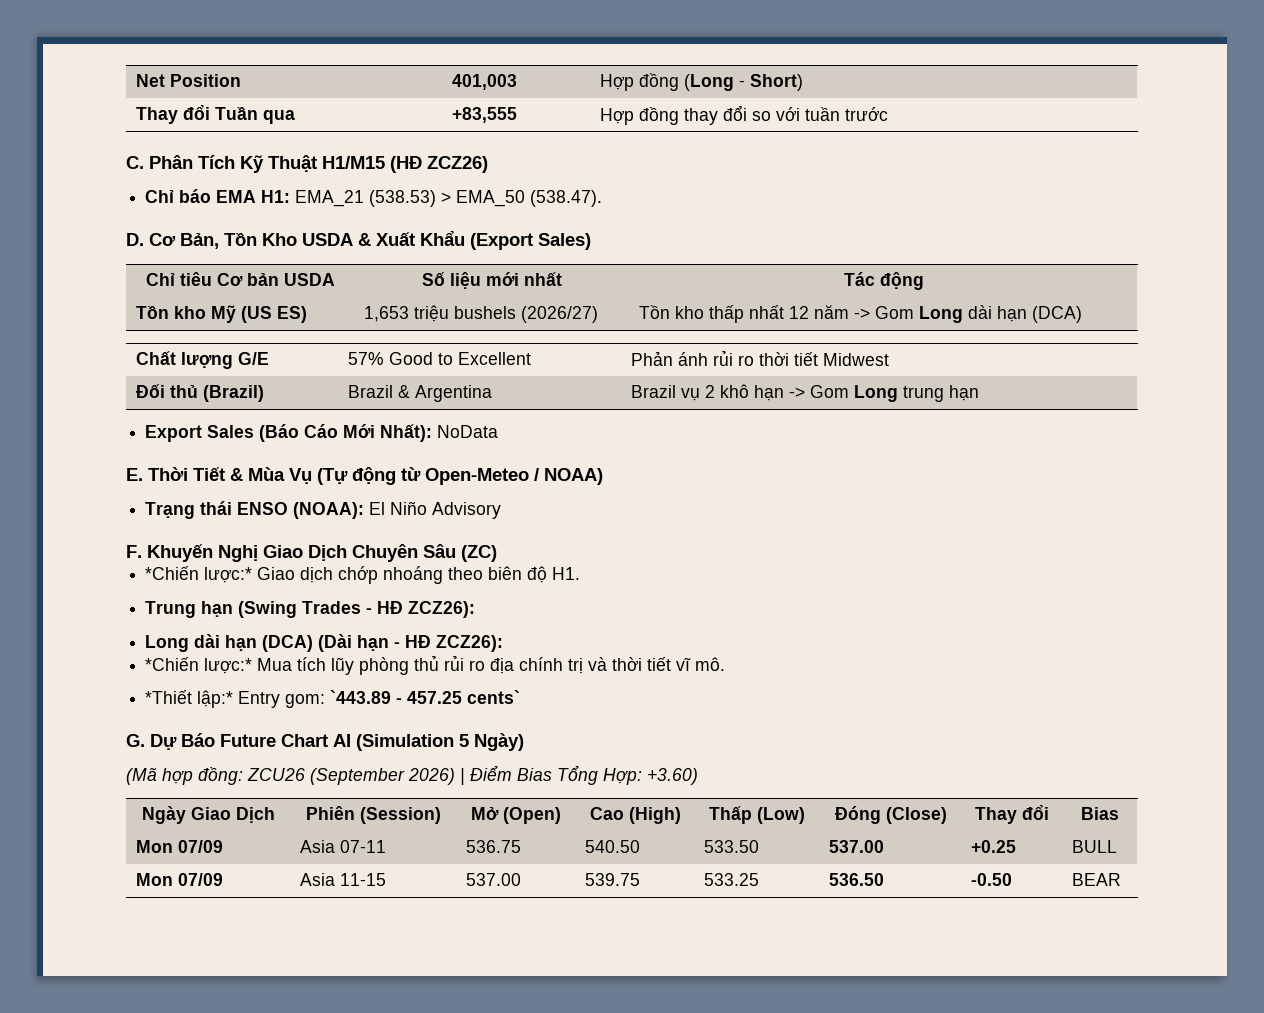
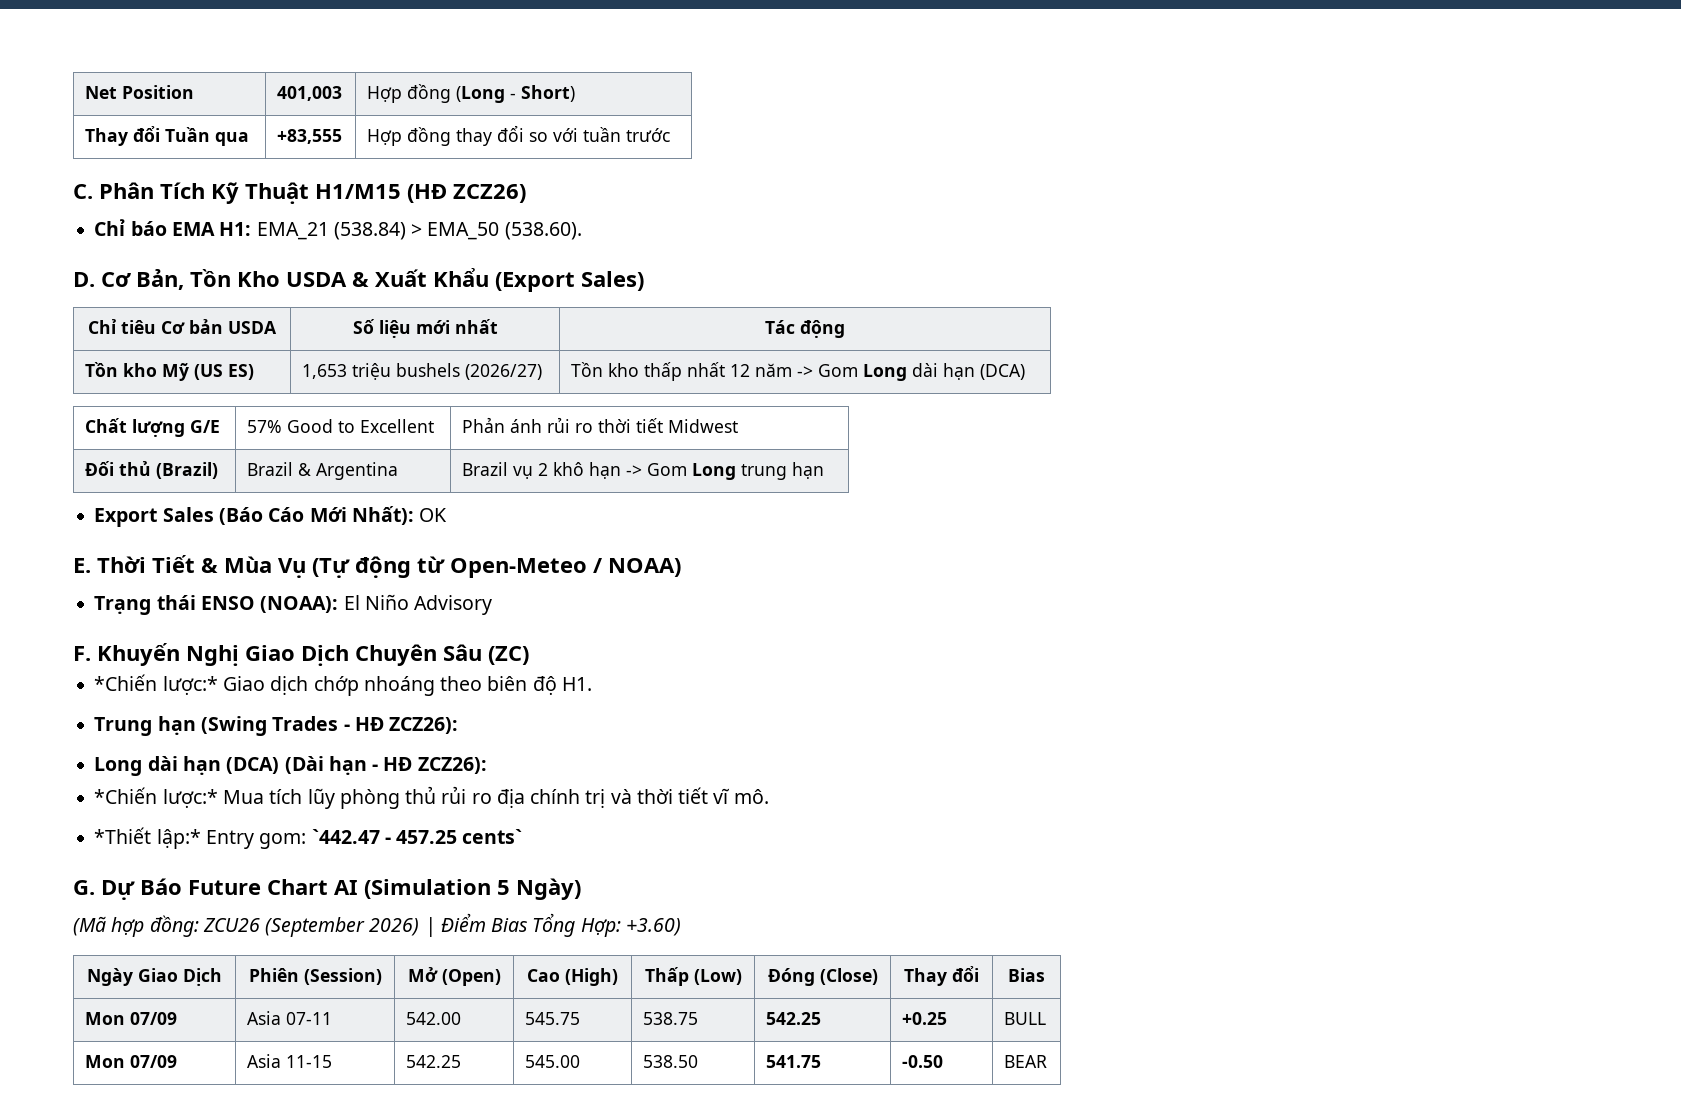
- Chỉ báo EMA H1: EMA_21 (538.53) > EMA_50 (538.47).
+ Chỉ báo EMA H1: EMA_21 (538.84) > EMA_50 (538.60).
- Export Sales (Báo Cáo Mới Nhất): NoData
+ Export Sales (Báo Cáo Mới Nhất): OK
- *Thiết lập:* Entry gom: `443.89 - 457.25 cents`
+ *Thiết lập:* Entry gom: `442.47 - 457.25 cents`
- Mon 07/09 | Asia 07-11 | 536.75 | 540.50 | 533.50 | 537.00 | +0.25 | BULL
+ Mon 07/09 | Asia 07-11 | 542.00 | 545.75 | 538.75 | 542.25 | +0.25 | BULL
- Mon 07/09 | Asia 11-15 | 537.00 | 539.75 | 533.25 | 536.50 | -0.50 | BEAR
+ Mon 07/09 | Asia 11-15 | 542.25 | 545.00 | 538.50 | 541.75 | -0.50 | BEAR

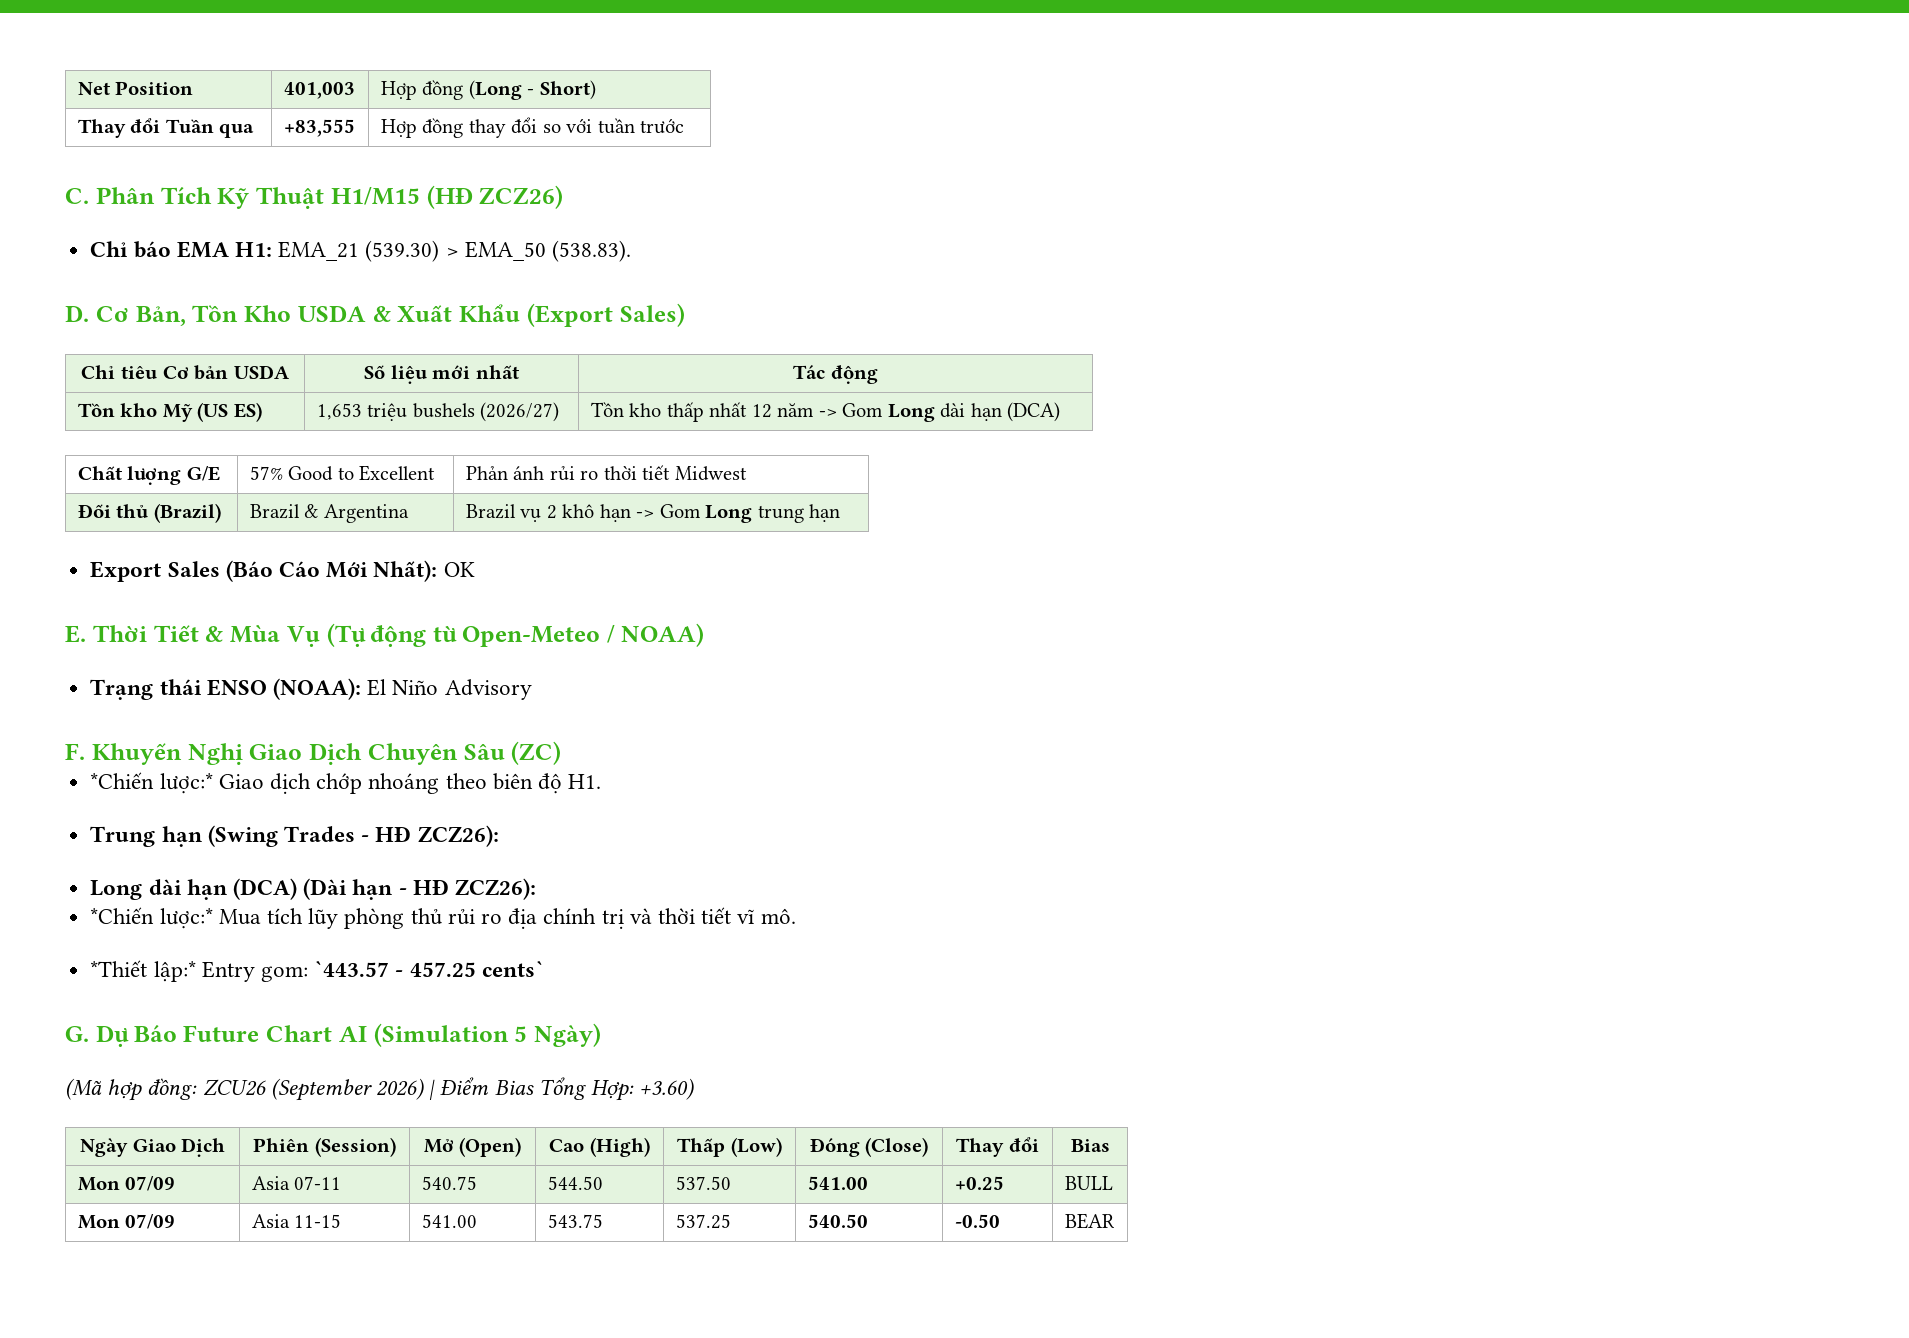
- Chỉ báo EMA H1: EMA_21 (538.84) > EMA_50 (538.60).
+ Chỉ báo EMA H1: EMA_21 (539.30) > EMA_50 (538.83).
- *Thiết lập:* Entry gom: `442.47 - 457.25 cents`
+ *Thiết lập:* Entry gom: `443.57 - 457.25 cents`
- Mon 07/09 | Asia 07-11 | 542.00 | 545.75 | 538.75 | 542.25 | +0.25 | BULL
+ Mon 07/09 | Asia 07-11 | 540.75 | 544.50 | 537.50 | 541.00 | +0.25 | BULL
- Mon 07/09 | Asia 11-15 | 542.25 | 545.00 | 538.50 | 541.75 | -0.50 | BEAR
+ Mon 07/09 | Asia 11-15 | 541.00 | 543.75 | 537.25 | 540.50 | -0.50 | BEAR

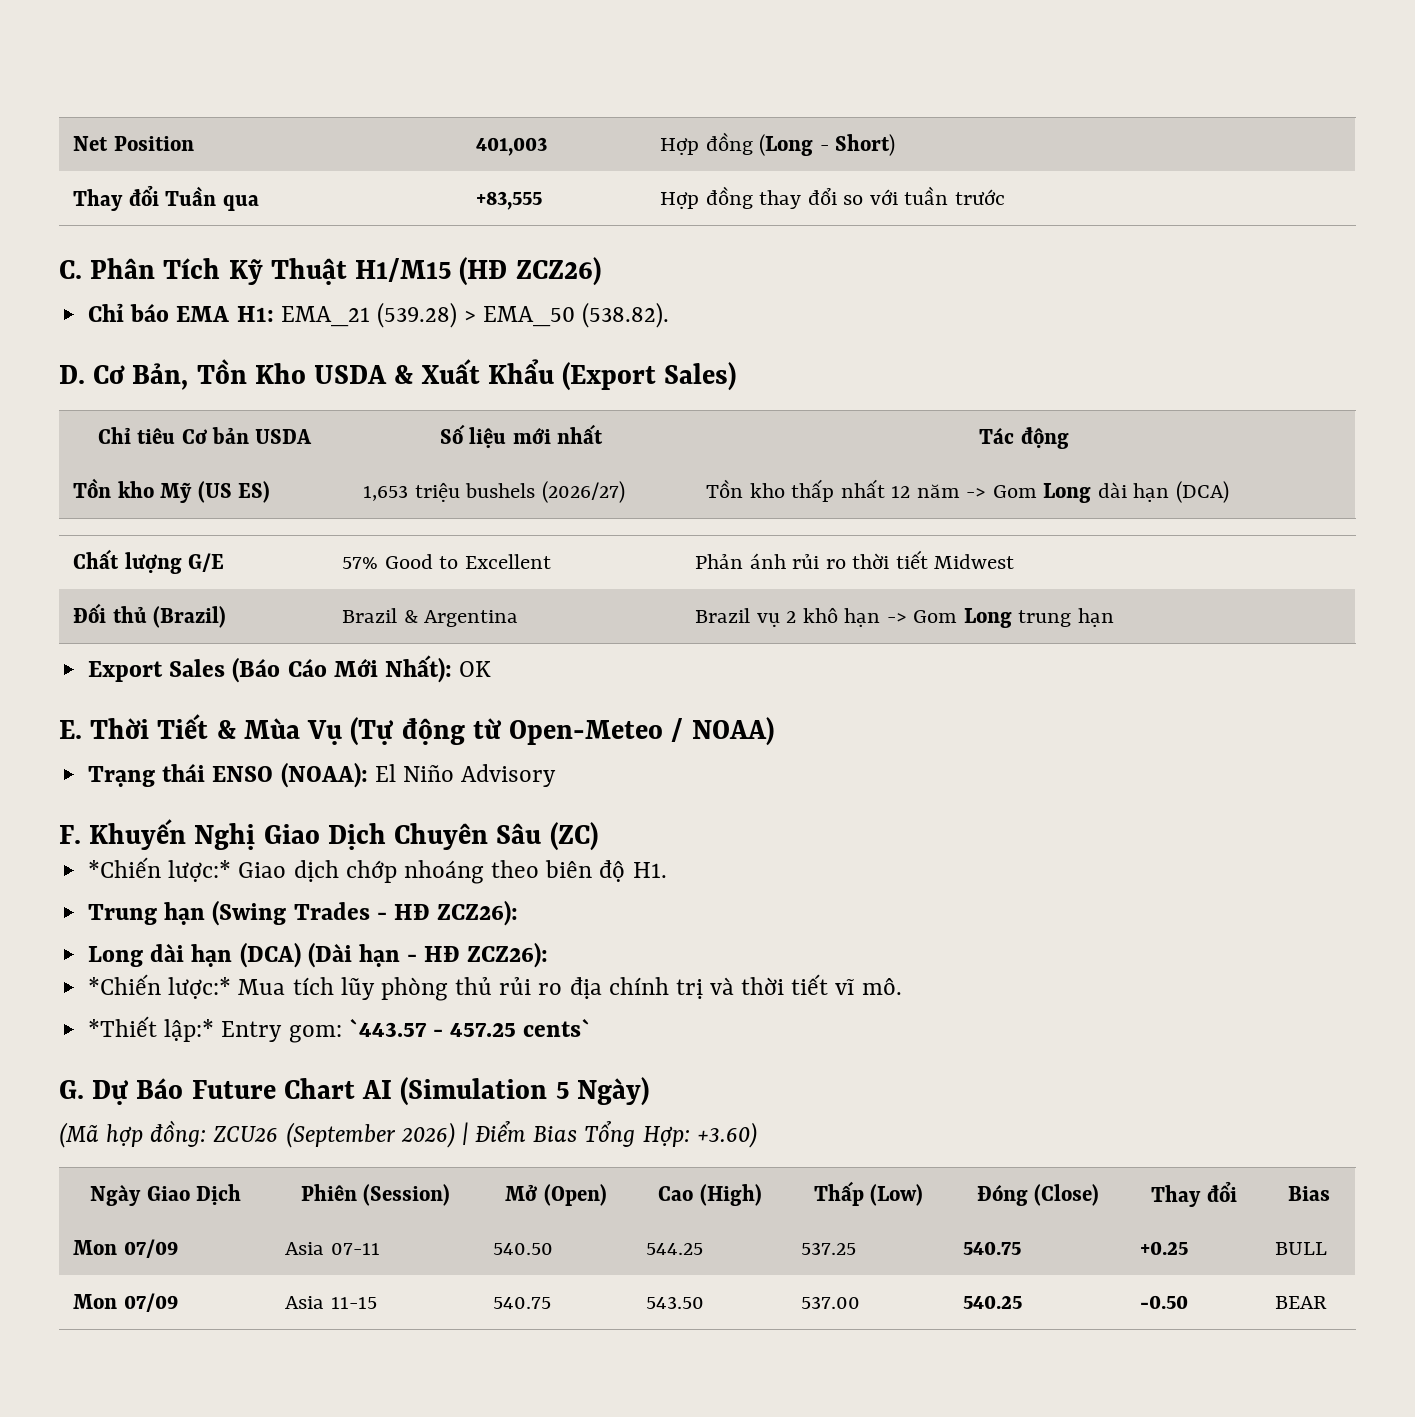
- Chỉ báo EMA H1: EMA_21 (539.30) > EMA_50 (538.83).
+ Chỉ báo EMA H1: EMA_21 (539.28) > EMA_50 (538.82).
- Mon 07/09 | Asia 07-11 | 540.75 | 544.50 | 537.50 | 541.00 | +0.25 | BULL
+ Mon 07/09 | Asia 07-11 | 540.50 | 544.25 | 537.25 | 540.75 | +0.25 | BULL
- Mon 07/09 | Asia 11-15 | 541.00 | 543.75 | 537.25 | 540.50 | -0.50 | BEAR
+ Mon 07/09 | Asia 11-15 | 540.75 | 543.50 | 537.00 | 540.25 | -0.50 | BEAR

